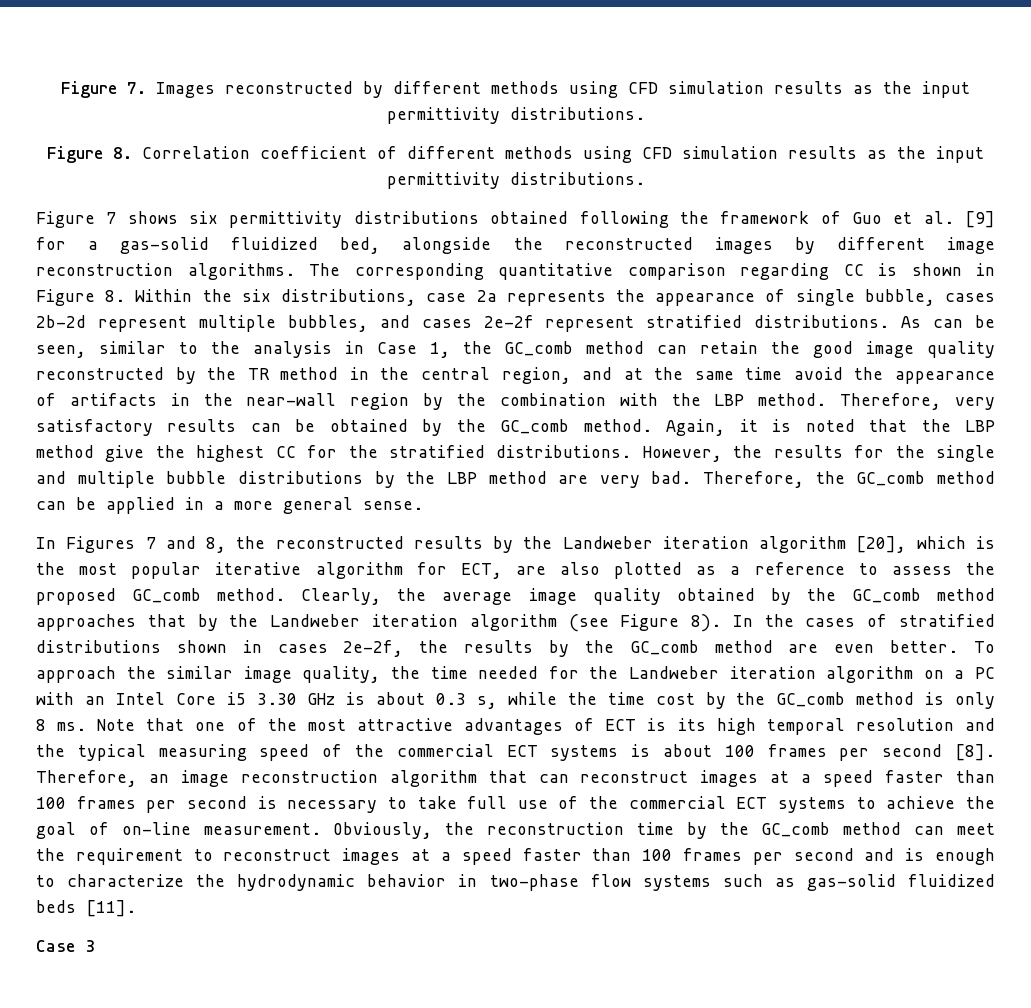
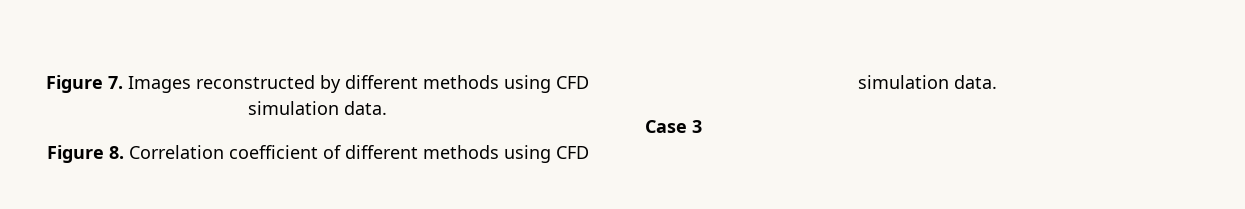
- Figure 7. Images reconstructed by different methods using CFD simulation results as the input permittivity distributions.
+ Figure 7. Images reconstructed by different methods using CFD simulation data.
- Figure 8. Correlation coefficient of different methods using CFD simulation results as the input permittivity distributions.
- Figure 7 shows six permittivity distributions obtained following the framework of Guo et al. [9] for a gas-solid fluidized bed, alongside the reconstructed images by different image reconstruction algorithms. The corresponding quantitative comparison regarding CC is shown in Figure 8. Within the six distributions, case 2a represents the appearance of single bubble, cases 2b-2d represent multiple bubbles, and cases 2e-2f represent stratified distributions. As can be seen, similar to the analysis in Case 1, the GC_comb method can retain the good image quality reconstructed by the TR method in the central region, and at the same time avoid the appearance of artifacts in the near-wall region by the combination with the LBP method. Therefore, very satisfactory results can be obtained by the GC_comb method. Again, it is noted that the LBP method give the highest CC for the stratified distributions. However, the results for the single and multiple bubble distributions by the LBP method are very bad. Therefore, the GC_comb method can be applied in a more general sense.
- In Figures 7 and 8, the reconstructed results by the Landweber iteration algorithm [20], which is the most popular iterative algorithm for ECT, are also plotted as a reference to assess the proposed GC_comb method. Clearly, the average image quality obtained by the GC_comb method approaches that by the Landweber iteration algorithm (see Figure 8). In the cases of stratified distributions shown in cases 2e-2f, the results by the GC_comb method are even better. To approach the similar image quality, the time needed for the Landweber iteration algorithm on a PC with an Intel Core i5 3.30 GHz is about 0.3 s, while the time cost by the GC_comb method is only 8 ms. Note that one of the most attractive advantages of ECT is its high temporal resolution and the typical measuring speed of the commercial ECT systems is about 100 frames per second [8]. Therefore, an image reconstruction algorithm that can reconstruct images at a speed faster than 100 frames per second is necessary to take full use of the commercial ECT systems to achieve the goal of on-line measurement. Obviously, the reconstruction time by the GC_comb method can meet the requirement to reconstruct images at a speed faster than 100 frames per second and is enough to characterize the hydrodynamic behavior in two-phase flow systems such as gas-solid fluidized beds [11].
+ Figure 8. Correlation coefficient of different methods using CFD simulation data.

